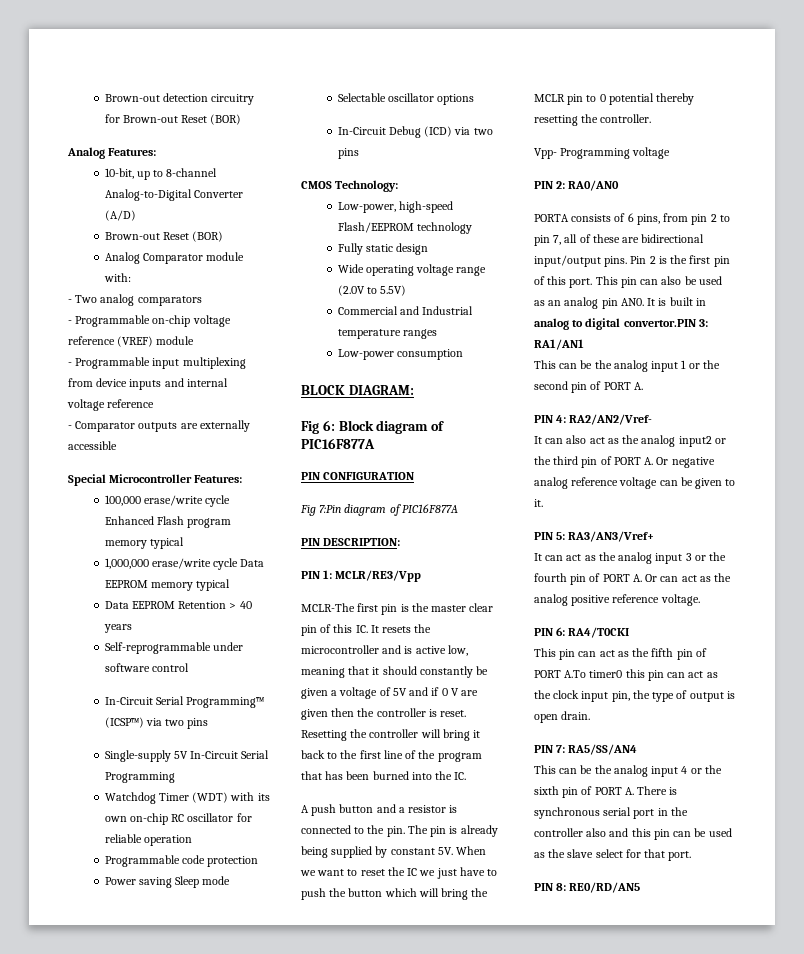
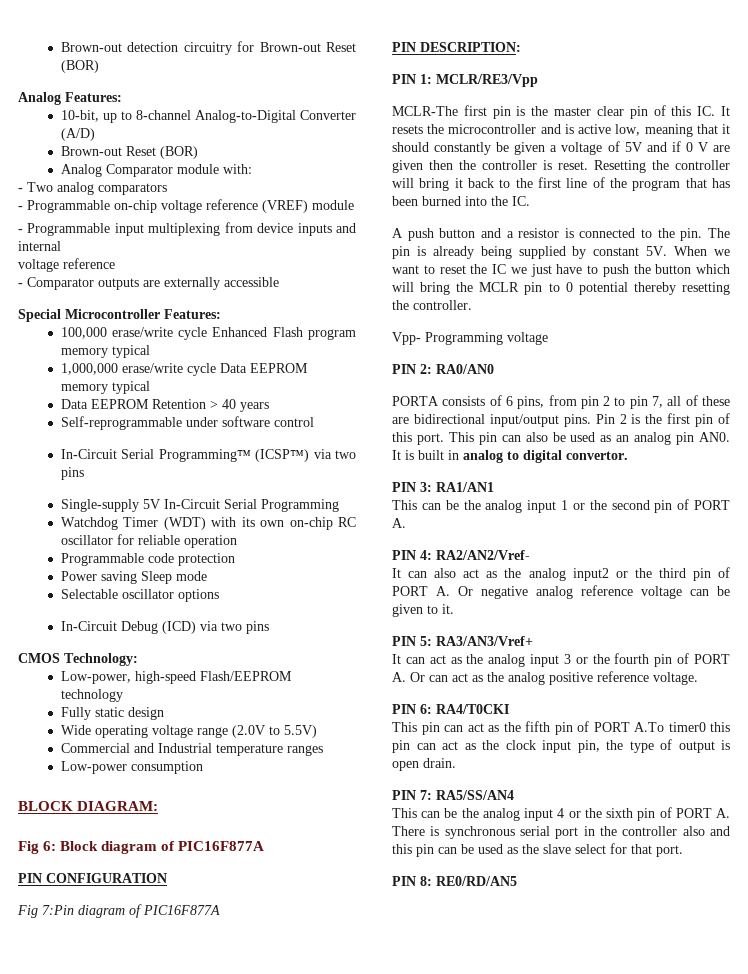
- This pin can also be used as an analog pin AN0. It is built in analog to digital convertor.PIN 3: RA1/AN1
+ This pin can also be used as an analog pin AN0. It is built in analog to digital convertor.
+ PIN 3: RA1/AN1

